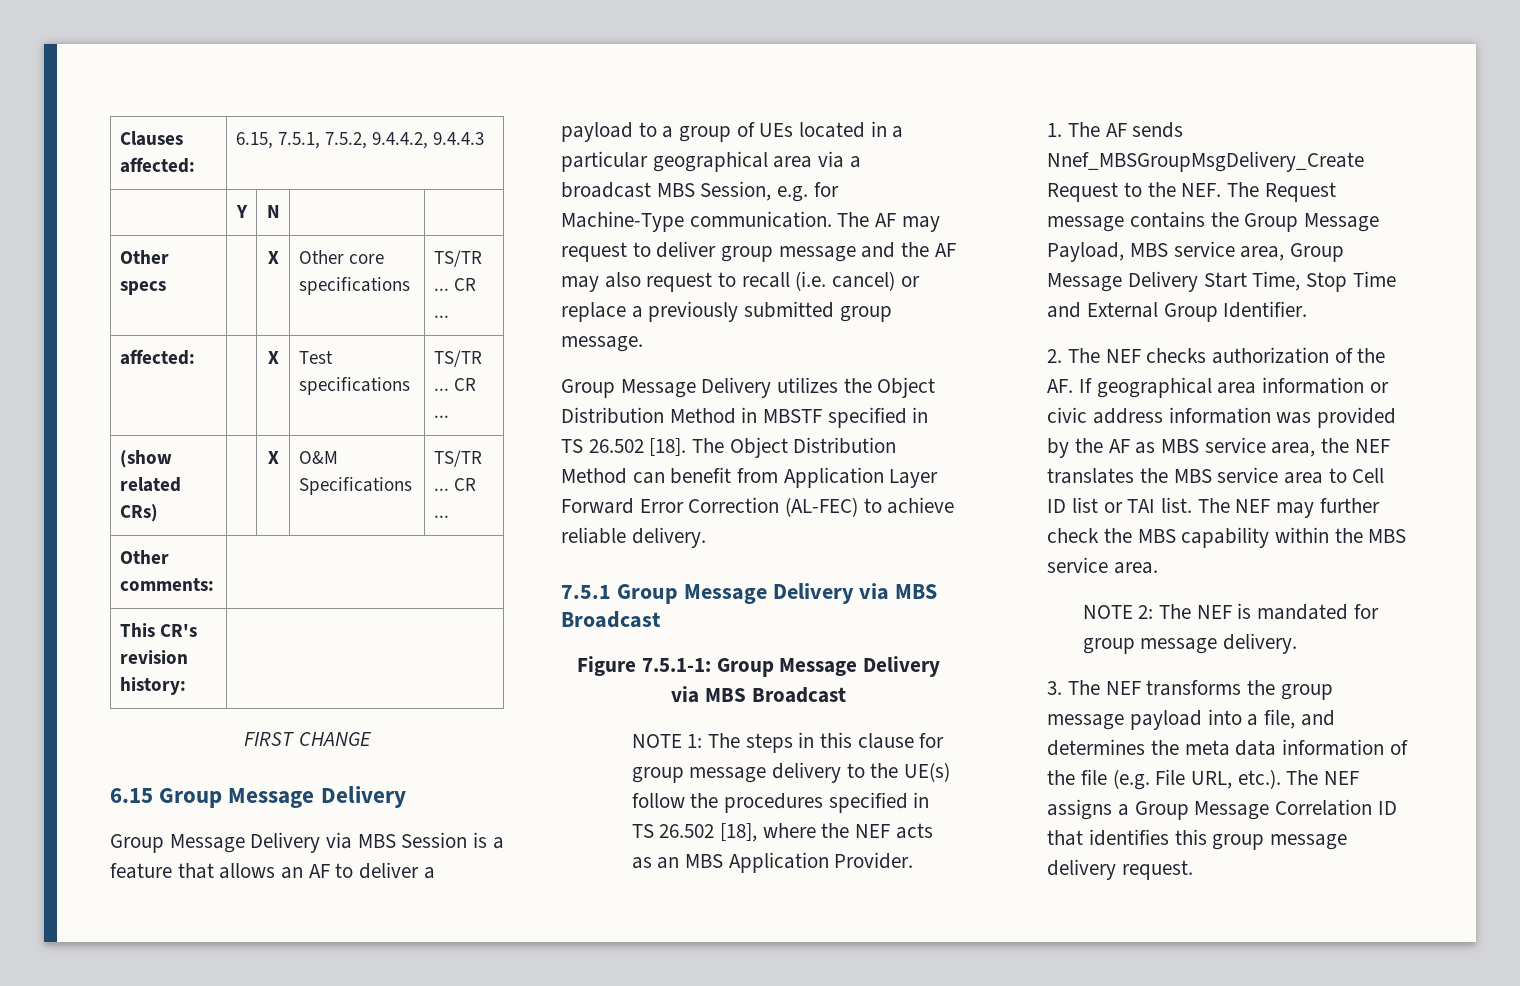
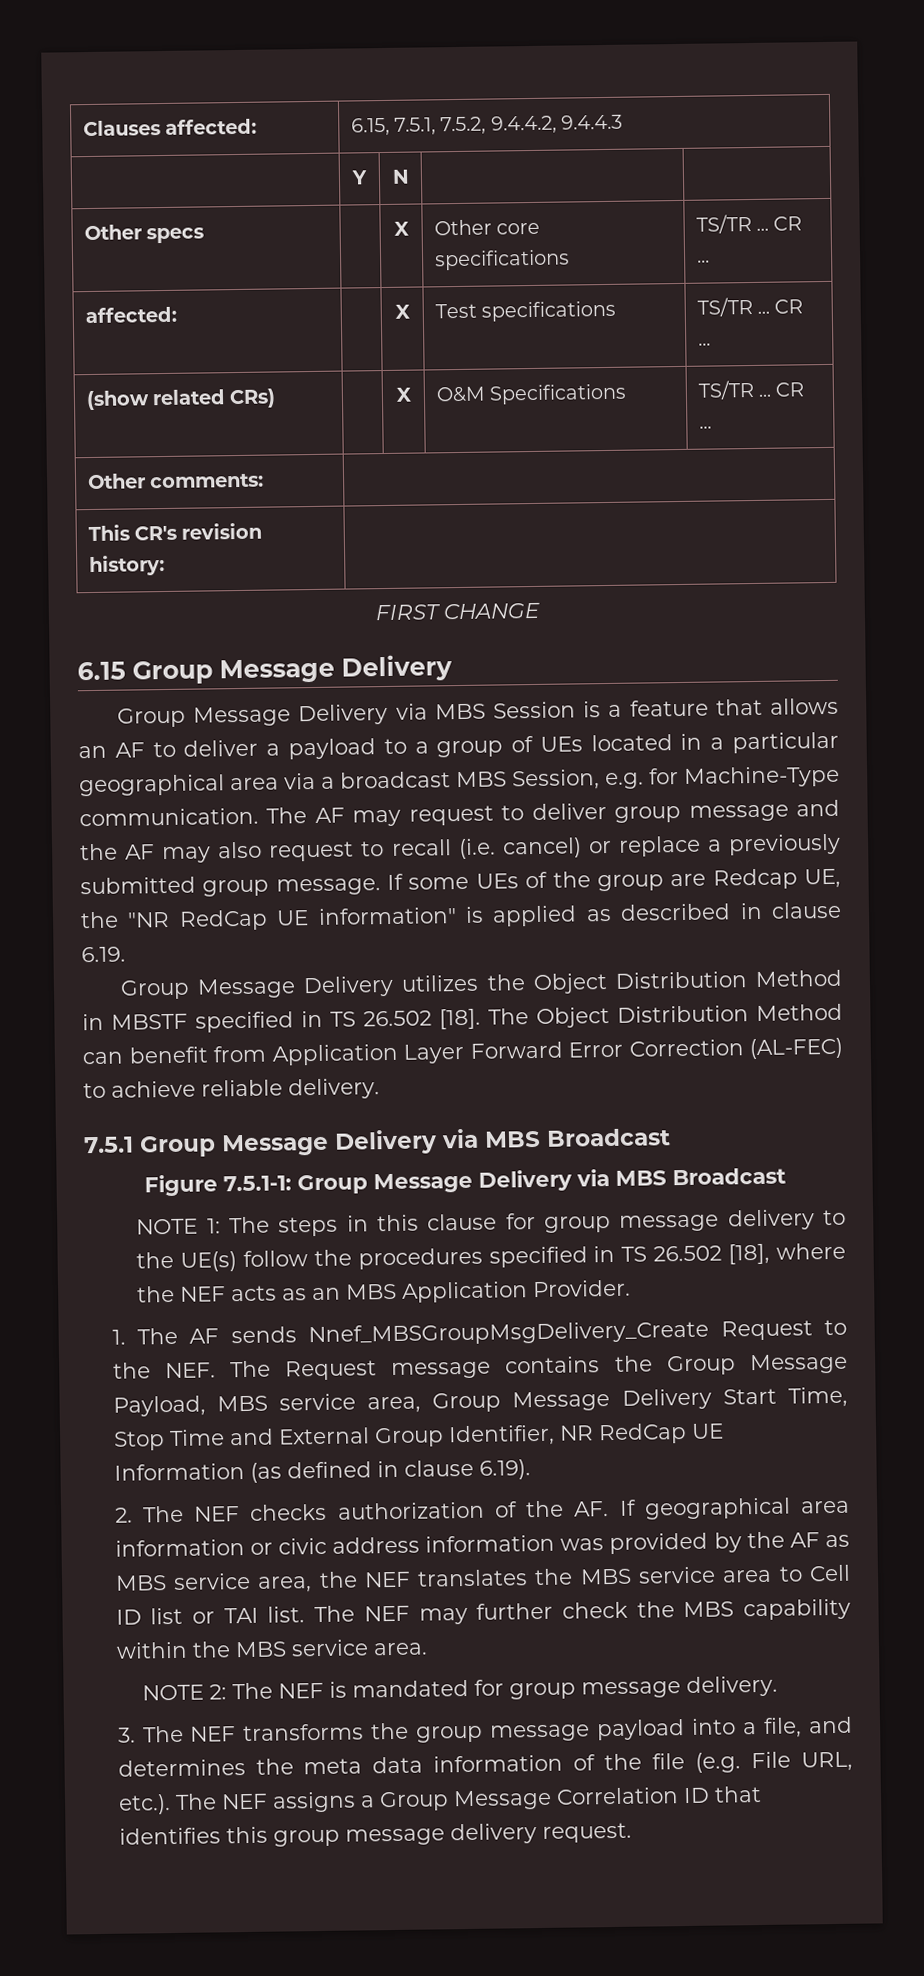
+ If some UEs of the group are Redcap UE, the "NR RedCap UE information" is applied as described in clause 6.19.
- 1. The AF sends Nnef_MBSGroupMsgDelivery_Create Request to the NEF. The Request message contains the Group Message Payload, MBS service area, Group Message Delivery Start Time, Stop Time and External Group Identifier.
+ 1. The AF sends Nnef_MBSGroupMsgDelivery_Create Request to the NEF. The Request message contains the Group Message Payload, MBS service area, Group Message Delivery Start Time, Stop Time and External Group Identifier, NR RedCap UE Information (as defined in clause 6.19).

